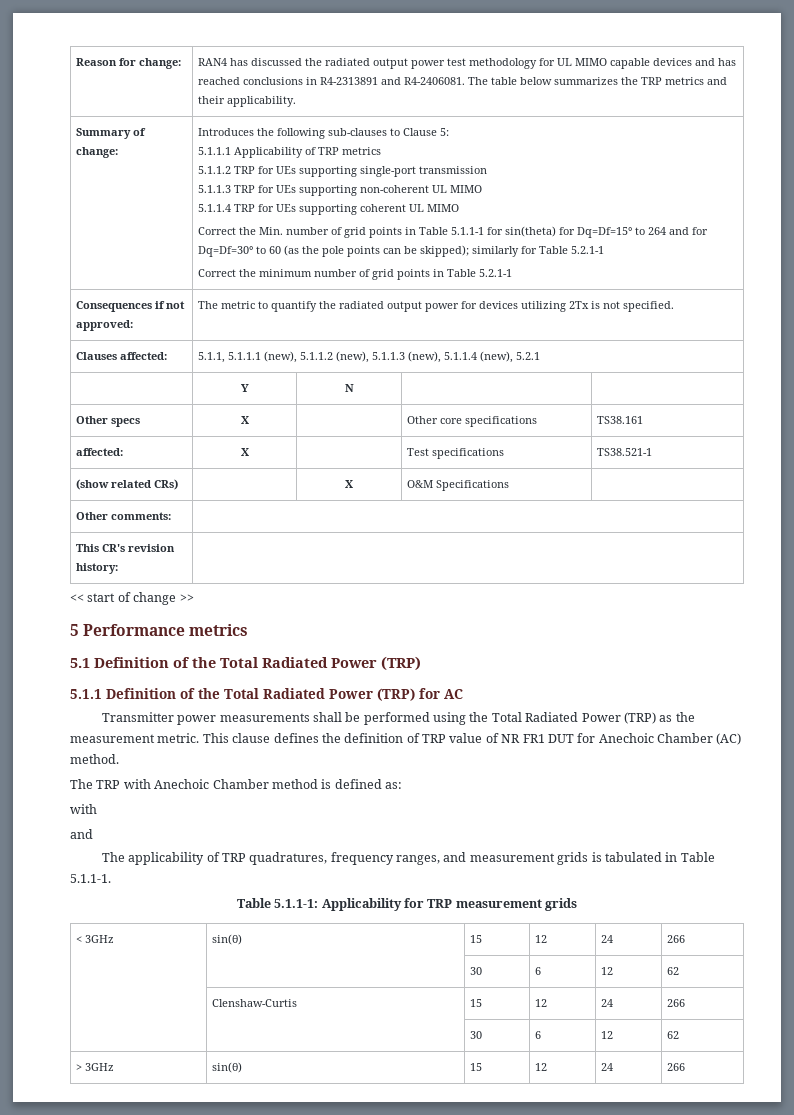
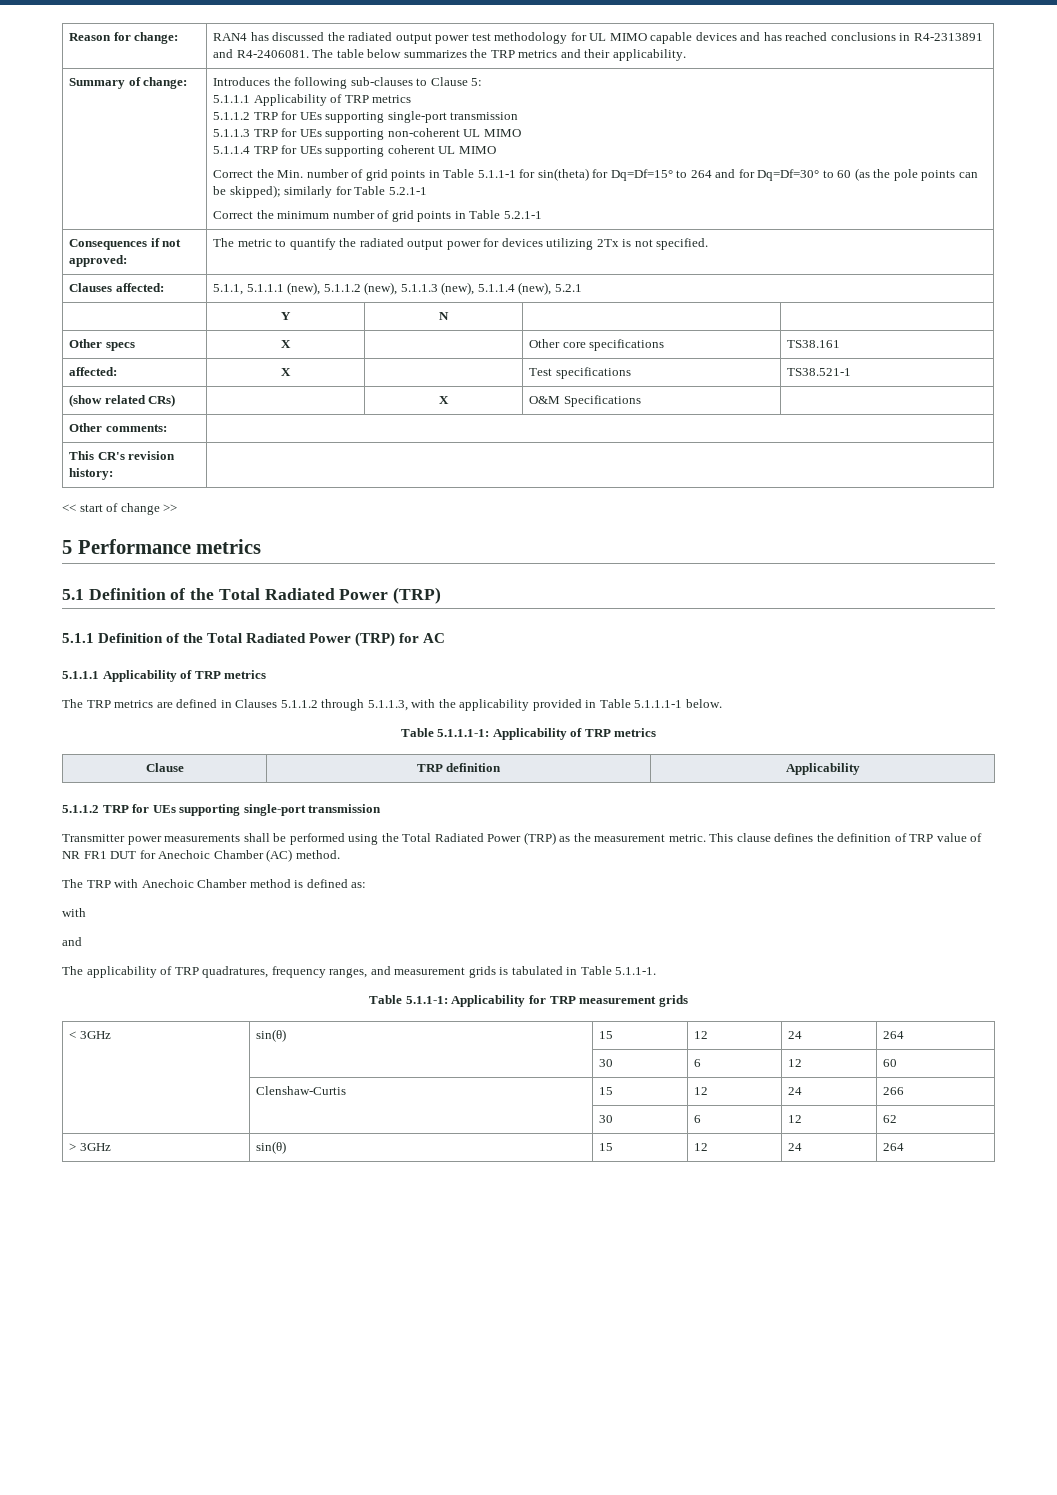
  5.1.1 Definition of the Total Radiated Power (TRP) for AC
+ 5.1.1.1 Applicability of TRP metrics
+ The TRP metrics are defined in Clauses 5.1.1.2 through 5.1.1.3, with the applicability provided in Table 5.1.1.1-1 below.
+ Table 5.1.1.1-1: Applicability of TRP metrics
+ Clause | TRP definition | Applicability
+ 5.1.1.2 TRP for UEs supporting single-port transmission
- < 3GHz | sin(θ) | 15 | 12 | 24 | 266
- | | 30 | 6 | 12 | 62
+ < 3GHz | sin(θ) | 15 | 12 | 24 | 264
+ | | 30 | 6 | 12 | 60
- > 3GHz | sin(θ) | 15 | 12 | 24 | 266
+ > 3GHz | sin(θ) | 15 | 12 | 24 | 264

